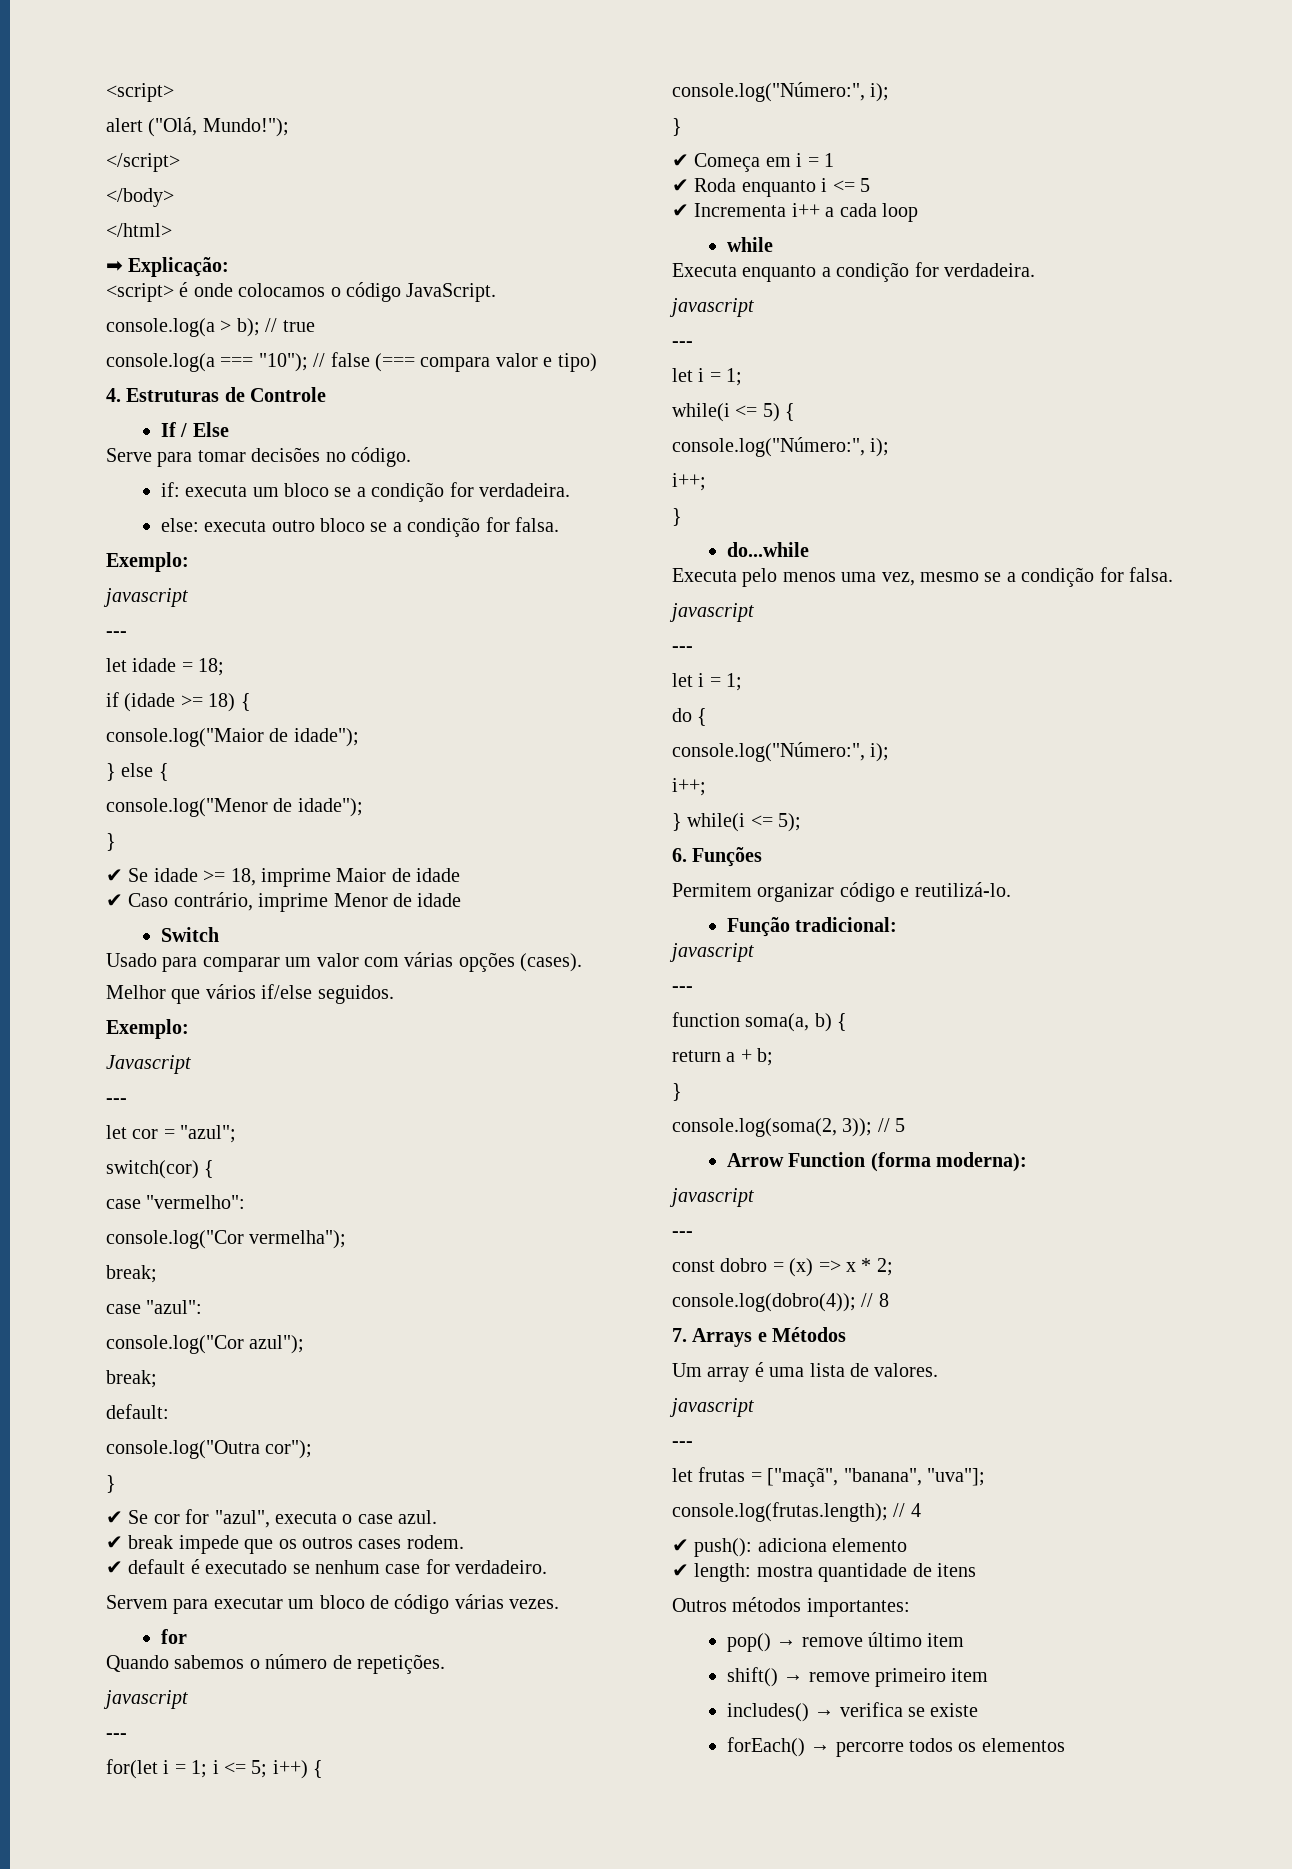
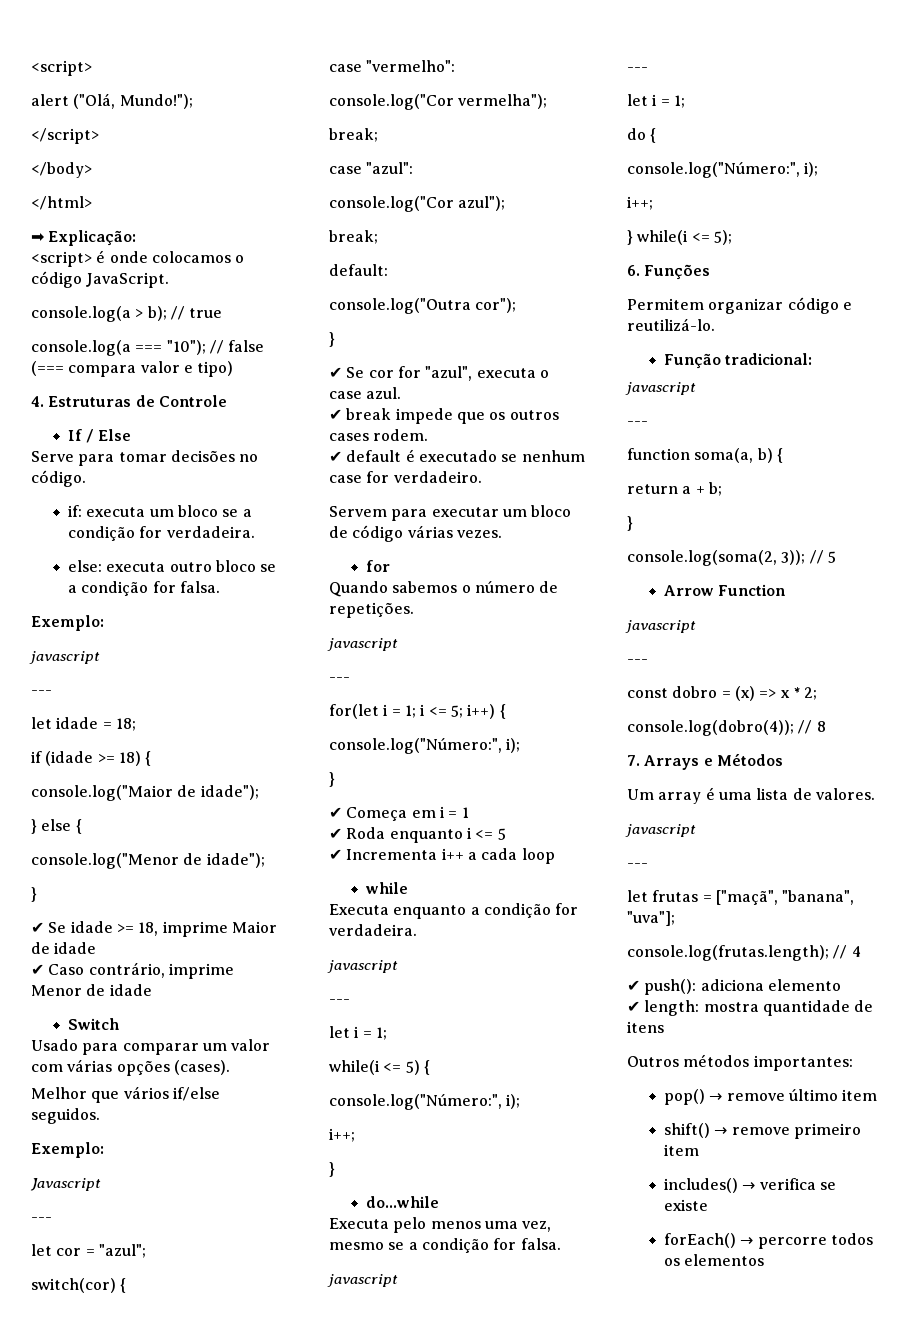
- Arrow Function (forma moderna):
+ Arrow Function

